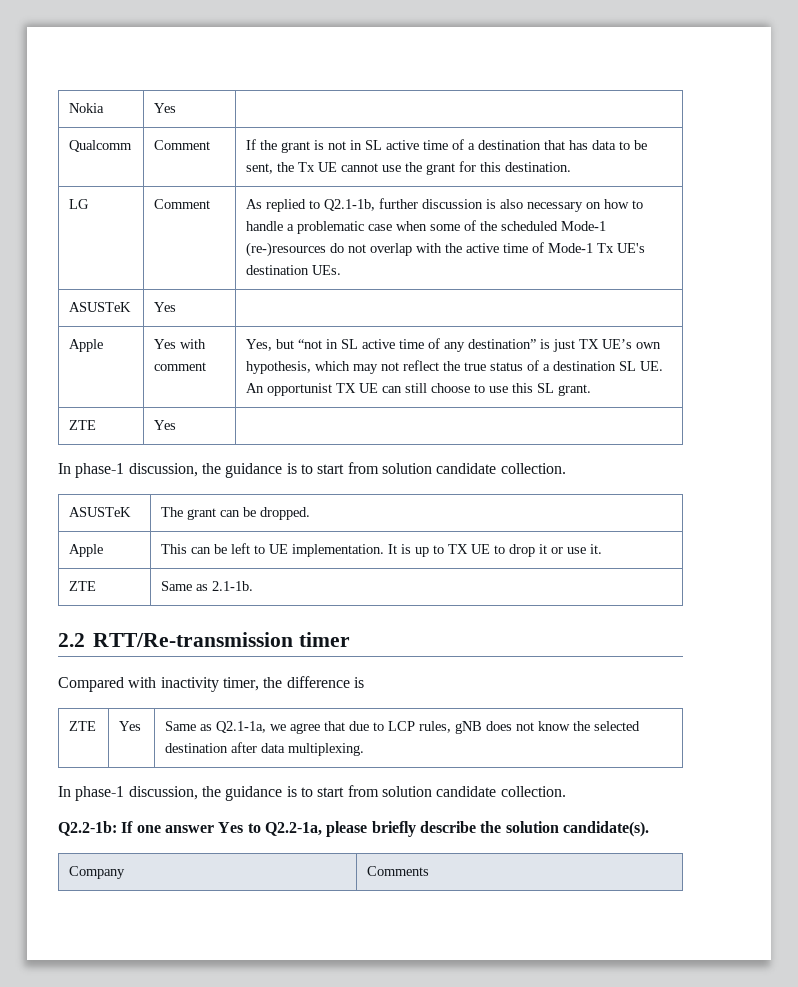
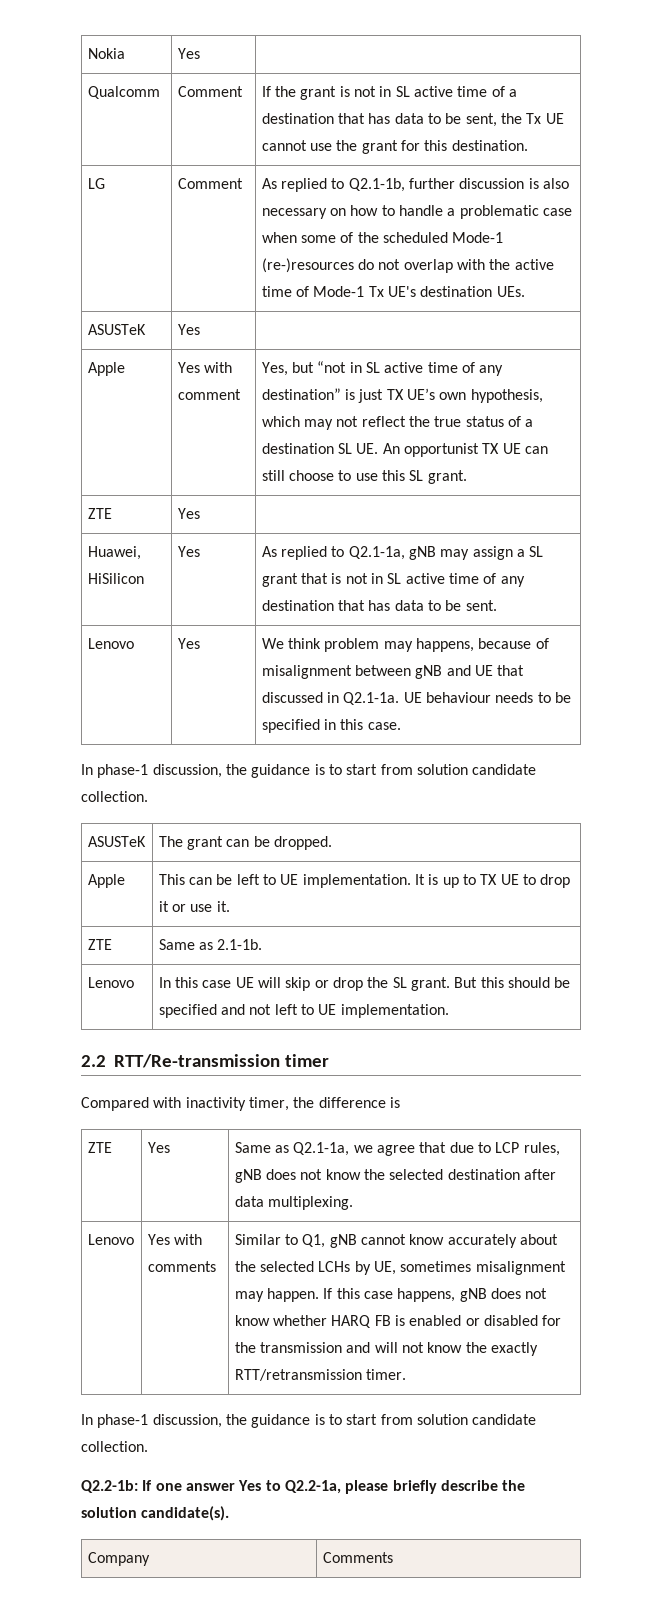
+ Huawei, HiSilicon | Yes | As replied to Q2.1-1a, gNB may assign a SL grant that is not in SL active time of any destination that has data to be sent.
+ Lenovo | Yes | We think problem may happens, because of misalignment between gNB and UE that discussed in Q2.1-1a. UE behaviour needs to be specified in this case.
+ Lenovo | In this case UE will skip or drop the SL grant. But this should be specified and not left to UE implementation.
+ Lenovo | Yes with comments | Similar to Q1, gNB cannot know accurately about the selected LCHs by UE, sometimes misalignment may happen. If this case happens, gNB does not know whether HARQ FB is enabled or disabled for the transmission and will not know the exactly RTT/retransmission timer.

